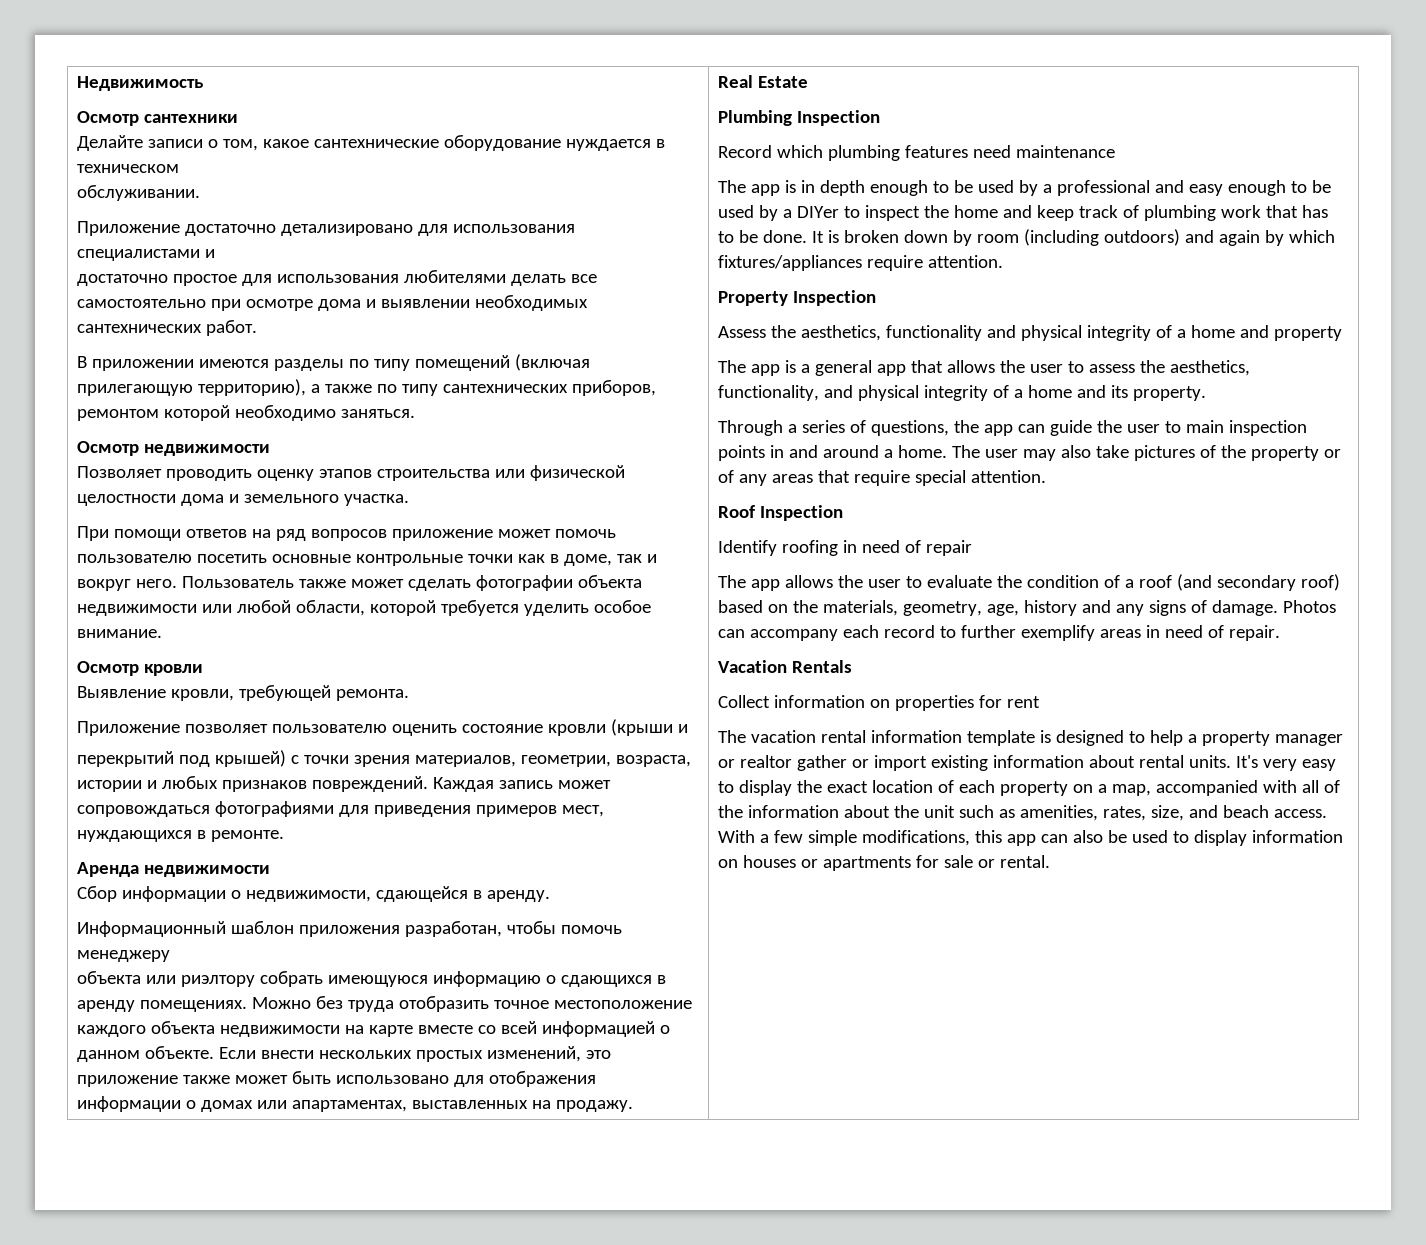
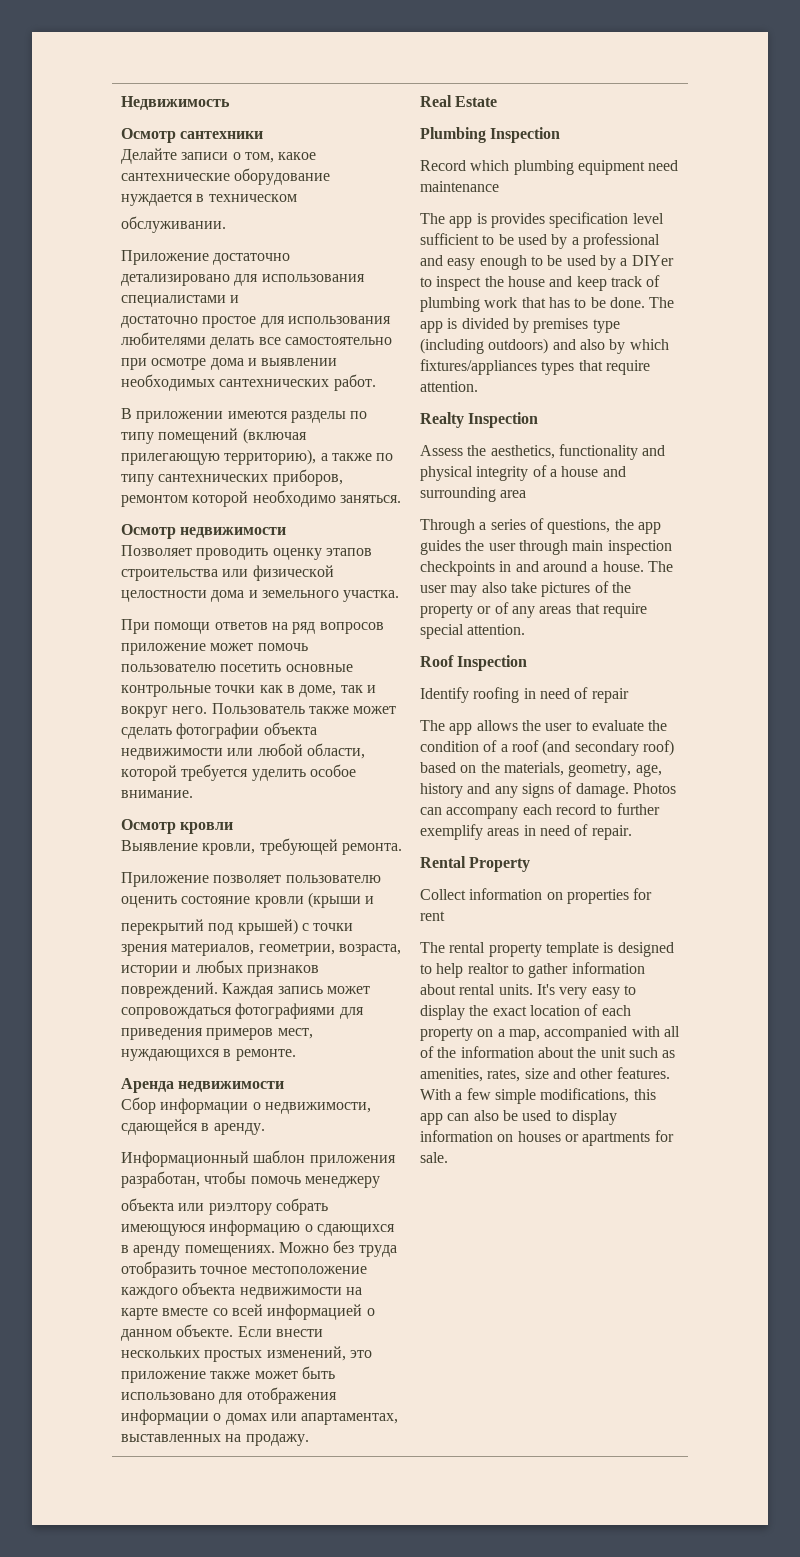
- Record which plumbing features need maintenance
+ Record which plumbing equipment need maintenance
- The app is in depth enough to be used by a professional and easy enough to be used by a DIYer to inspect the home and keep track of plumbing work that has to be done.
+ The app is provides specification level sufficient to be used by a professional and easy enough to be used by a DIYer to inspect the house and keep track of plumbing work that has to be done.
- It is broken down by room (including outdoors) and again by which fixtures/appliances require attention.
+ The app is divided by premises type (including outdoors) and also by which fixtures/appliances types that require attention.
- Property Inspection
+ Realty Inspection
- Assess the aesthetics, functionality and physical integrity of a home and property
- The app is a general app that allows the user to assess the aesthetics, functionality, and physical integrity of a home and its property.
+ Assess the aesthetics, functionality and physical integrity of a house and surrounding area
- Through a series of questions, the app can guide the user to main inspection points in and around a home.
+ Through a series of questions, the app guides the user through main inspection checkpoints in and around a house.
- Vacation Rentals
+ Rental Property
- The vacation rental information template is designed to help a property manager or realtor gather or import existing information about rental units.
+ The rental property template is designed to help realtor to gather information about rental units.
- It's very easy to display the exact location of each property on a map, accompanied with all of the information about the unit such as amenities, rates, size, and beach access.
+ It's very easy to display the exact location of each property on a map, accompanied with all of the information about the unit such as amenities, rates, size and other features.
- With a few simple modifications, this app can also be used to display information on houses or apartments for sale or rental.
+ With a few simple modifications, this app can also be used to display information on houses or apartments for sale.

